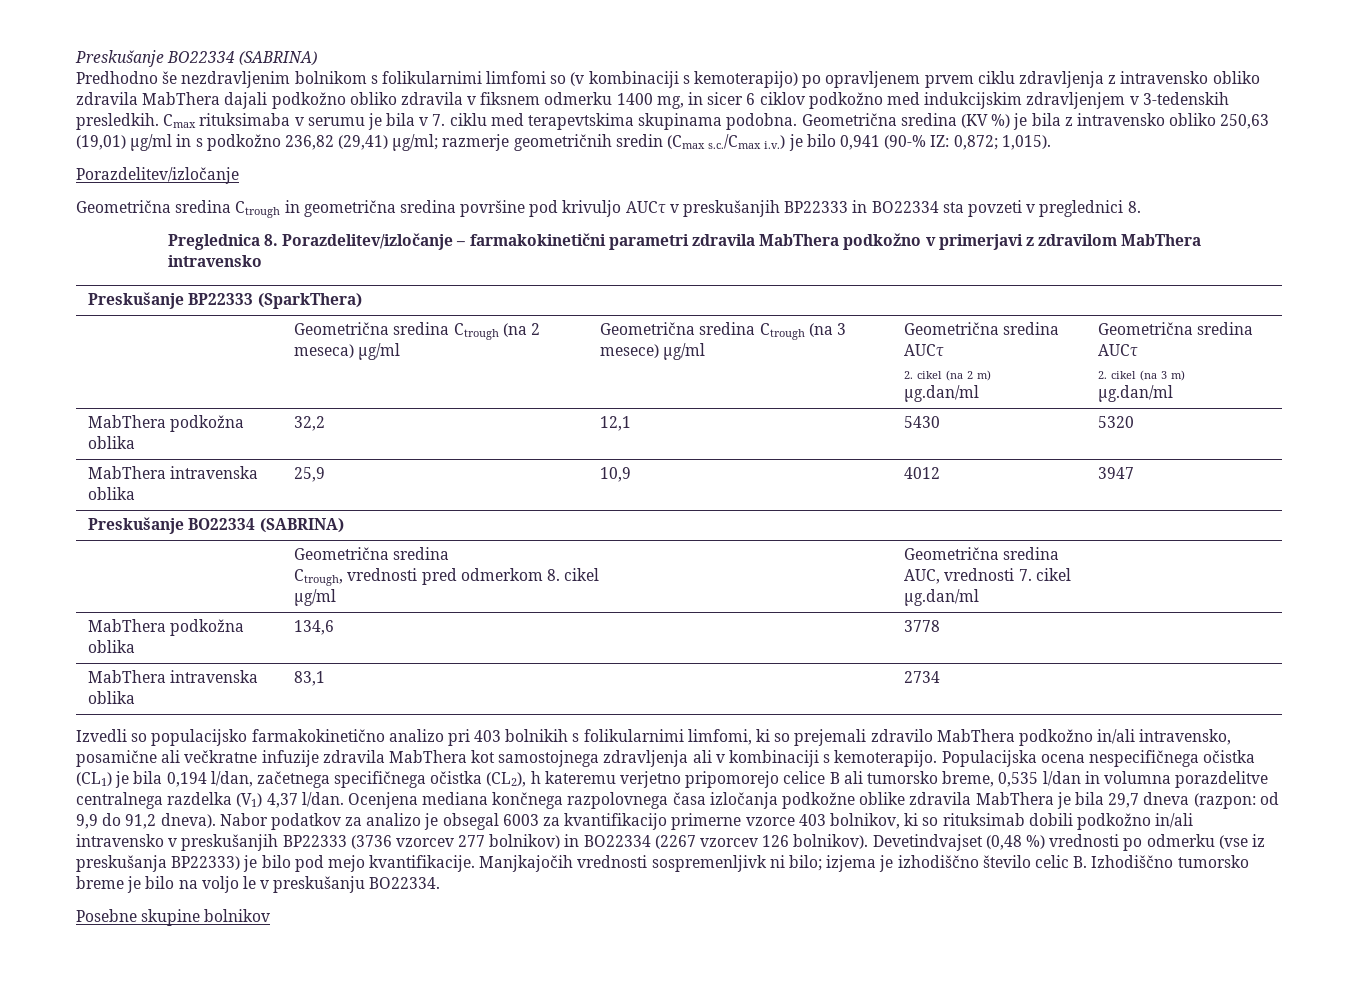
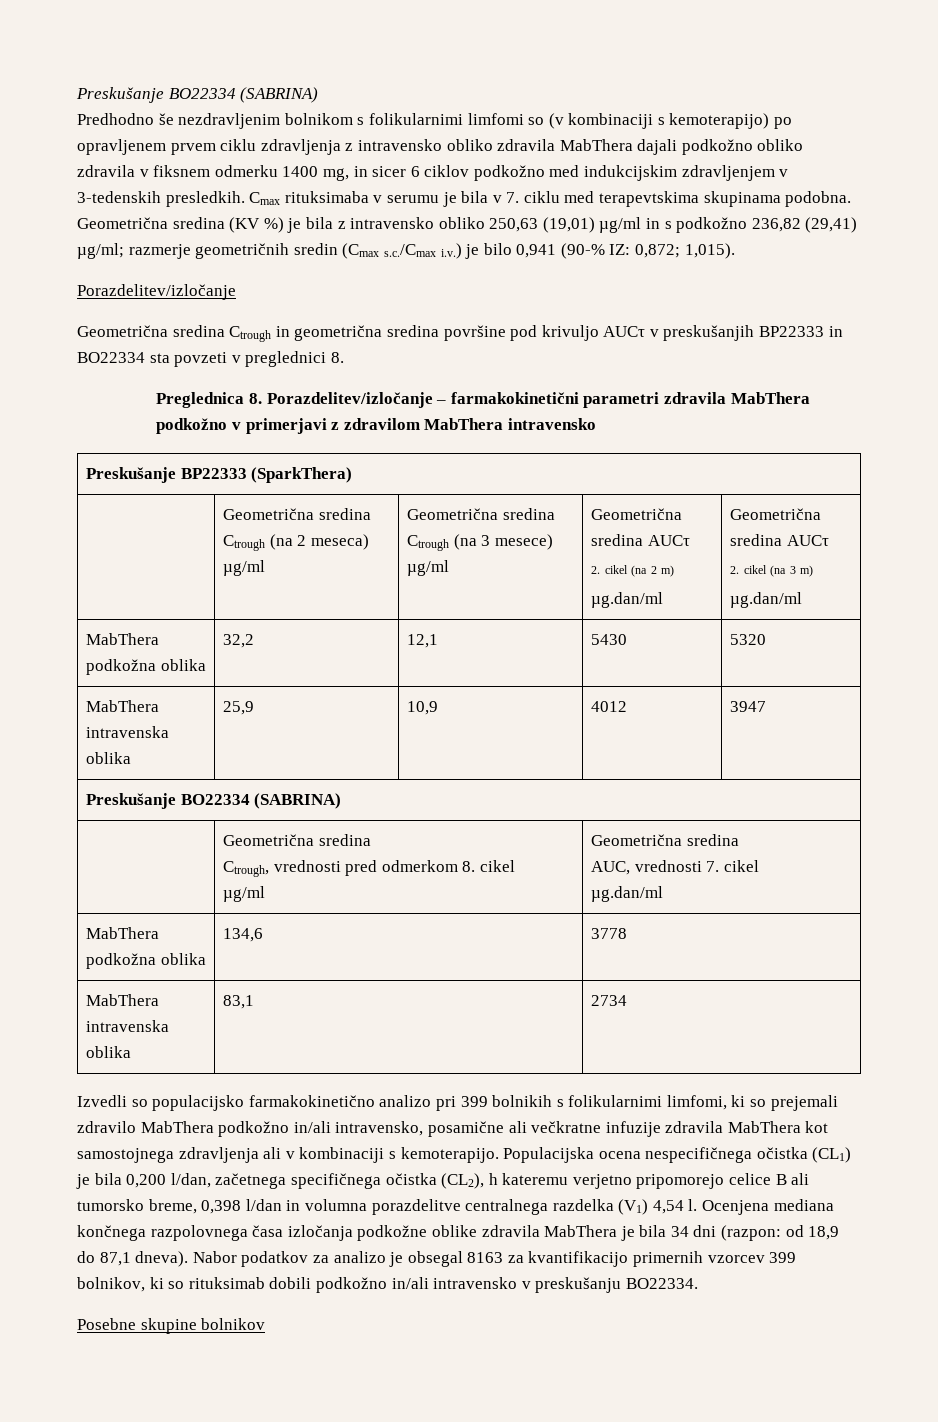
- Izvedli so populacijsko farmakokinetično analizo pri 403 bolnikih s folikularnimi limfomi, ki so prejemali zdravilo MabThera podkožno in/ali intravensko, posamične ali večkratne infuzije zdravila MabThera kot samostojnega zdravljenja ali v kombinaciji s kemoterapijo.
+ Izvedli so populacijsko farmakokinetično analizo pri 399 bolnikih s folikularnimi limfomi, ki so prejemali zdravilo MabThera podkožno in/ali intravensko, posamične ali večkratne infuzije zdravila MabThera kot samostojnega zdravljenja ali v kombinaciji s kemoterapijo.
- Populacijska ocena nespecifičnega očistka (CL1) je bila 0,194 l/dan, začetnega specifičnega očistka (CL2), h kateremu verjetno pripomorejo celice B ali tumorsko breme, 0,535 l/dan in volumna porazdelitve centralnega razdelka (V1) 4,37 l/dan.
+ Populacijska ocena nespecifičnega očistka (CL1) je bila 0,200 l/dan, začetnega specifičnega očistka (CL2), h kateremu verjetno pripomorejo celice B ali tumorsko breme, 0,398 l/dan in volumna porazdelitve centralnega razdelka (V1) 4,54 l.
- Ocenjena mediana končnega razpolovnega časa izločanja podkožne oblike zdravila MabThera je bila 29,7 dneva (razpon: od 9,9 do 91,2 dneva).
+ Ocenjena mediana končnega razpolovnega časa izločanja podkožne oblike zdravila MabThera je bila 34 dni (razpon: od 18,9 do 87,1 dneva).
- Nabor podatkov za analizo je obsegal 6003 za kvantifikacijo primerne vzorce 403 bolnikov, ki so rituksimab dobili podkožno in/ali intravensko v preskušanjih BP22333 (3736 vzorcev 277 bolnikov) in BO22334 (2267 vzorcev 126 bolnikov). Devetindvajset (0,48 %) vrednosti po odmerku (vse iz preskušanja BP22333) je bilo pod mejo kvantifikacije. Manjkajočih vrednosti sospremenljivk ni bilo; izjema je izhodiščno število celic B. Izhodiščno tumorsko breme je bilo na voljo le v preskušanju BO22334.
+ Nabor podatkov za analizo je obsegal 8163 za kvantifikacijo primernih vzorcev 399 bolnikov, ki so rituksimab dobili podkožno in/ali intravensko v preskušanju BO22334.

